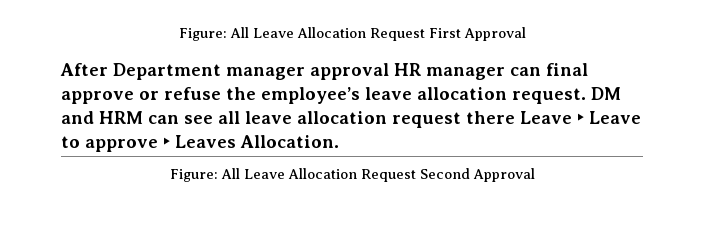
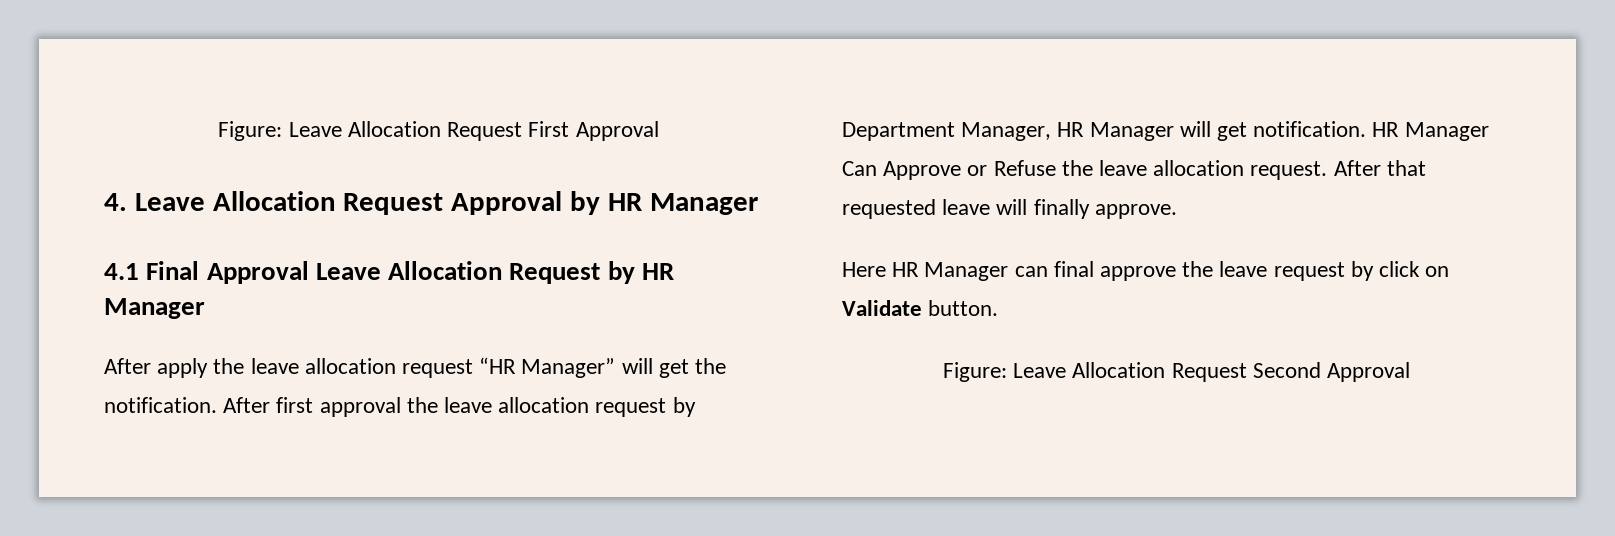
- Figure: All Leave Allocation Request First Approval
+ Figure: Leave Allocation Request First Approval
- After Department manager approval HR manager can final approve or refuse the employee’s leave allocation request. DM and HRM can see all leave allocation request there Leave ‣ Leave to approve ‣ Leaves Allocation.
- Figure: All Leave Allocation Request Second Approval
+ 4. Leave Allocation Request Approval by HR Manager
+ 4.1 Final Approval Leave Allocation Request by HR Manager
+ After apply the leave allocation request “HR Manager” will get the notification. After first approval the leave allocation request by Department Manager, HR Manager will get notification. HR Manager Can Approve or Refuse the leave allocation request. After that requested leave will finally approve.
+ Here HR Manager can final approve the leave request by click on Validate button.
+ Figure: Leave Allocation Request Second Approval

